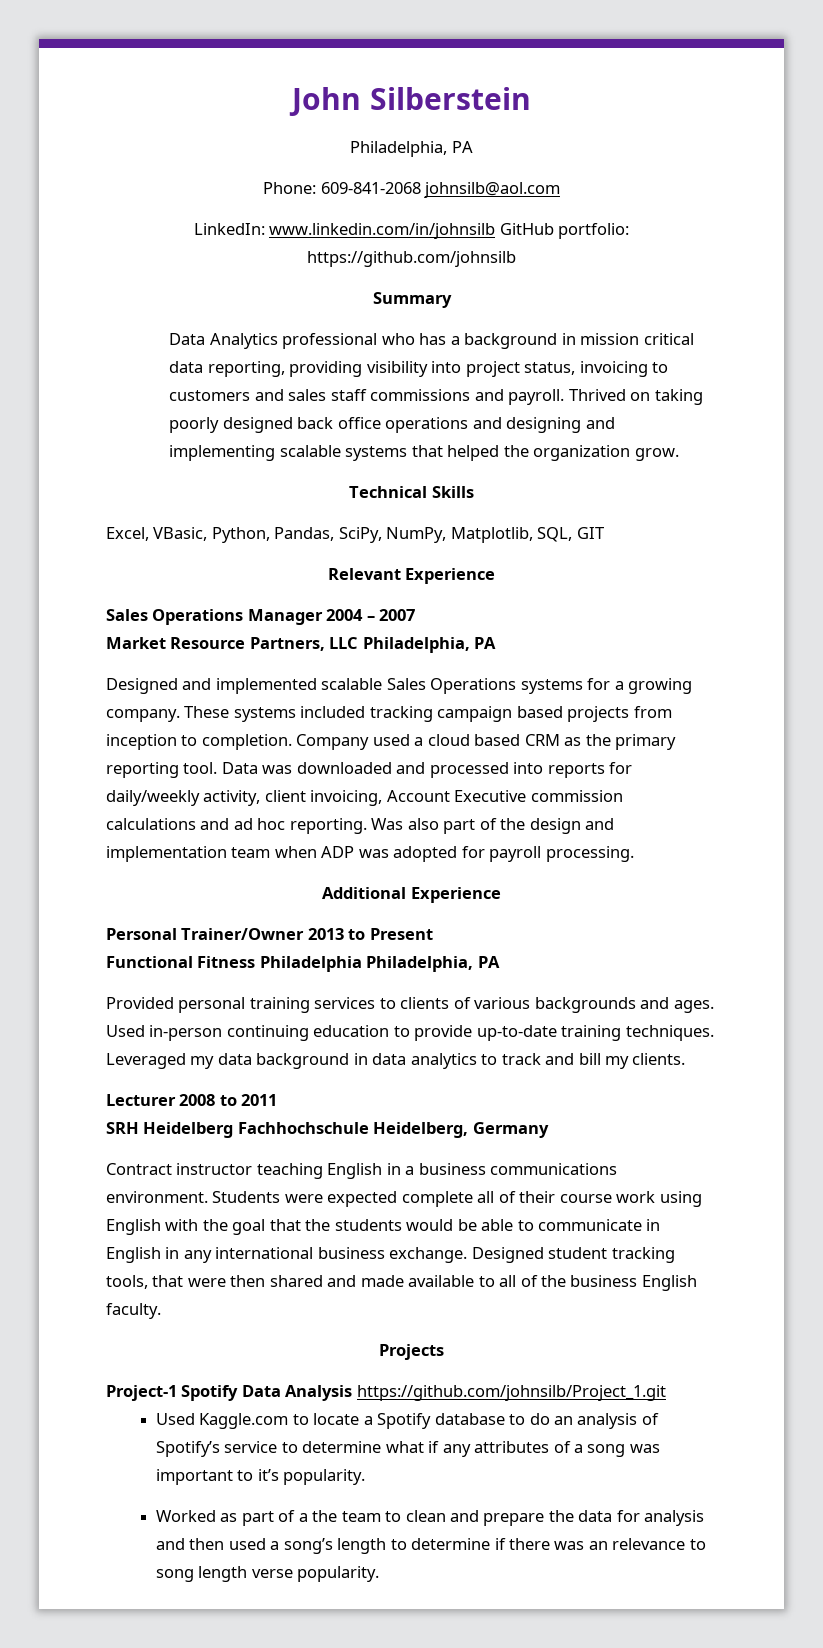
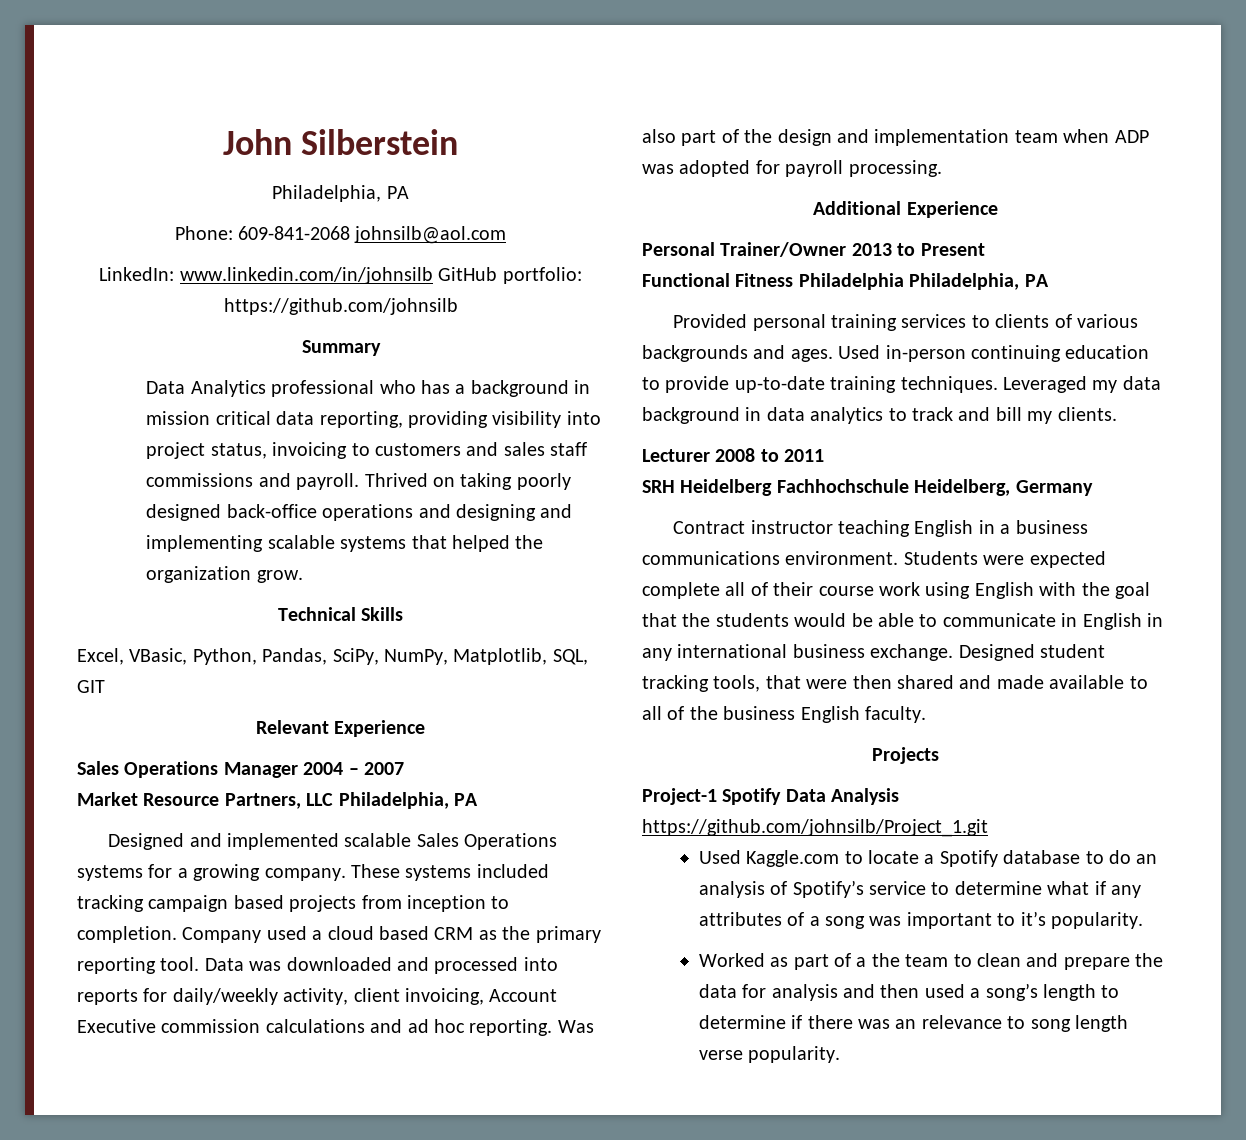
- Thrived on taking poorly designed back office operations and designing and implementing scalable systems that helped the organization grow.
+ Thrived on taking poorly designed back-office operations and designing and implementing scalable systems that helped the organization grow.

